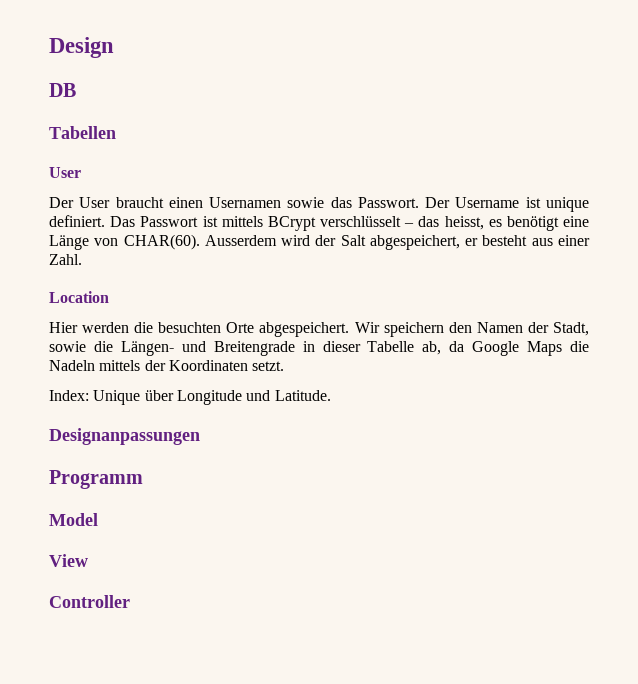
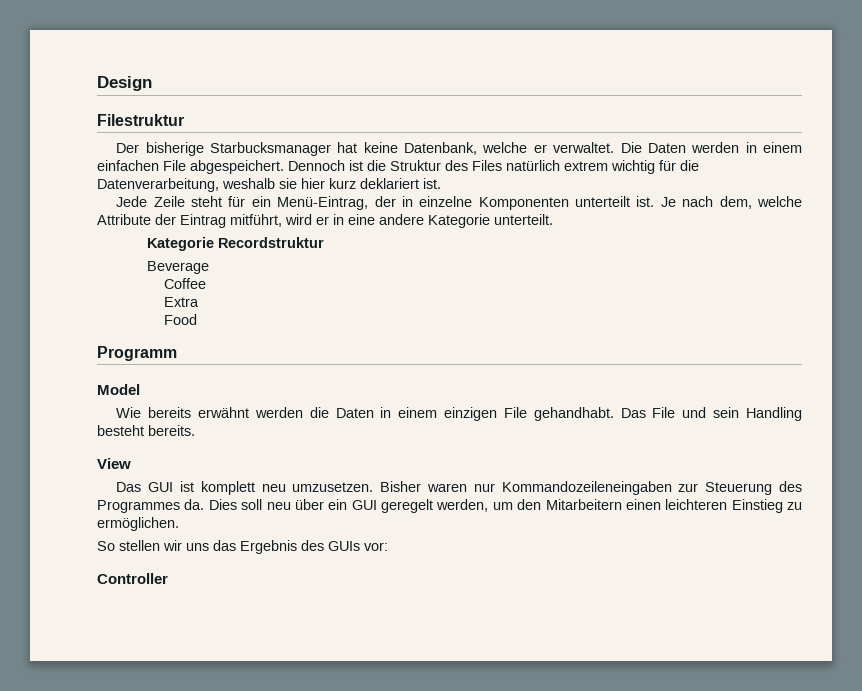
- DB
- Tabellen
- User
- Der User braucht einen Usernamen sowie das Passwort. Der Username ist unique definiert. Das Passwort ist mittels BCrypt verschlüsselt – das heisst, es benötigt eine Länge von CHAR(60). Ausserdem wird der Salt abgespeichert, er besteht aus einer Zahl.
- Location
- Hier werden die besuchten Orte abgespeichert. Wir speichern den Namen der Stadt, sowie die Längen- und Breitengrade in dieser Tabelle ab, da Google Maps die Nadeln mittels der Koordinaten setzt.
- Index: Unique über Longitude und Latitude.
- Designanpassungen
+ Filestruktur
+ Der bisherige Starbucksmanager hat keine Datenbank, welche er verwaltet. Die Daten werden in einem einfachen File abgespeichert. Dennoch ist die Struktur des Files natürlich extrem wichtig für die Datenverarbeitung, weshalb sie hier kurz deklariert ist.
+ Jede Zeile steht für ein Menü-Eintrag, der in einzelne Komponenten unterteilt ist. Je nach dem, welche Attribute der Eintrag mitführt, wird er in eine andere Kategorie unterteilt.
+ Kategorie Recordstruktur
+ Beverage
+ Coffee
+ Extra
+ Food
  Programm
  Model
+ Wie bereits erwähnt werden die Daten in einem einzigen File gehandhabt. Das File und sein Handling besteht bereits.
  View
+ Das GUI ist komplett neu umzusetzen. Bisher waren nur Kommandozeileneingaben zur Steuerung des Programmes da. Dies soll neu über ein GUI geregelt werden, um den Mitarbeitern einen leichteren Einstieg zu ermöglichen.
+ So stellen wir uns das Ergebnis des GUIs vor:

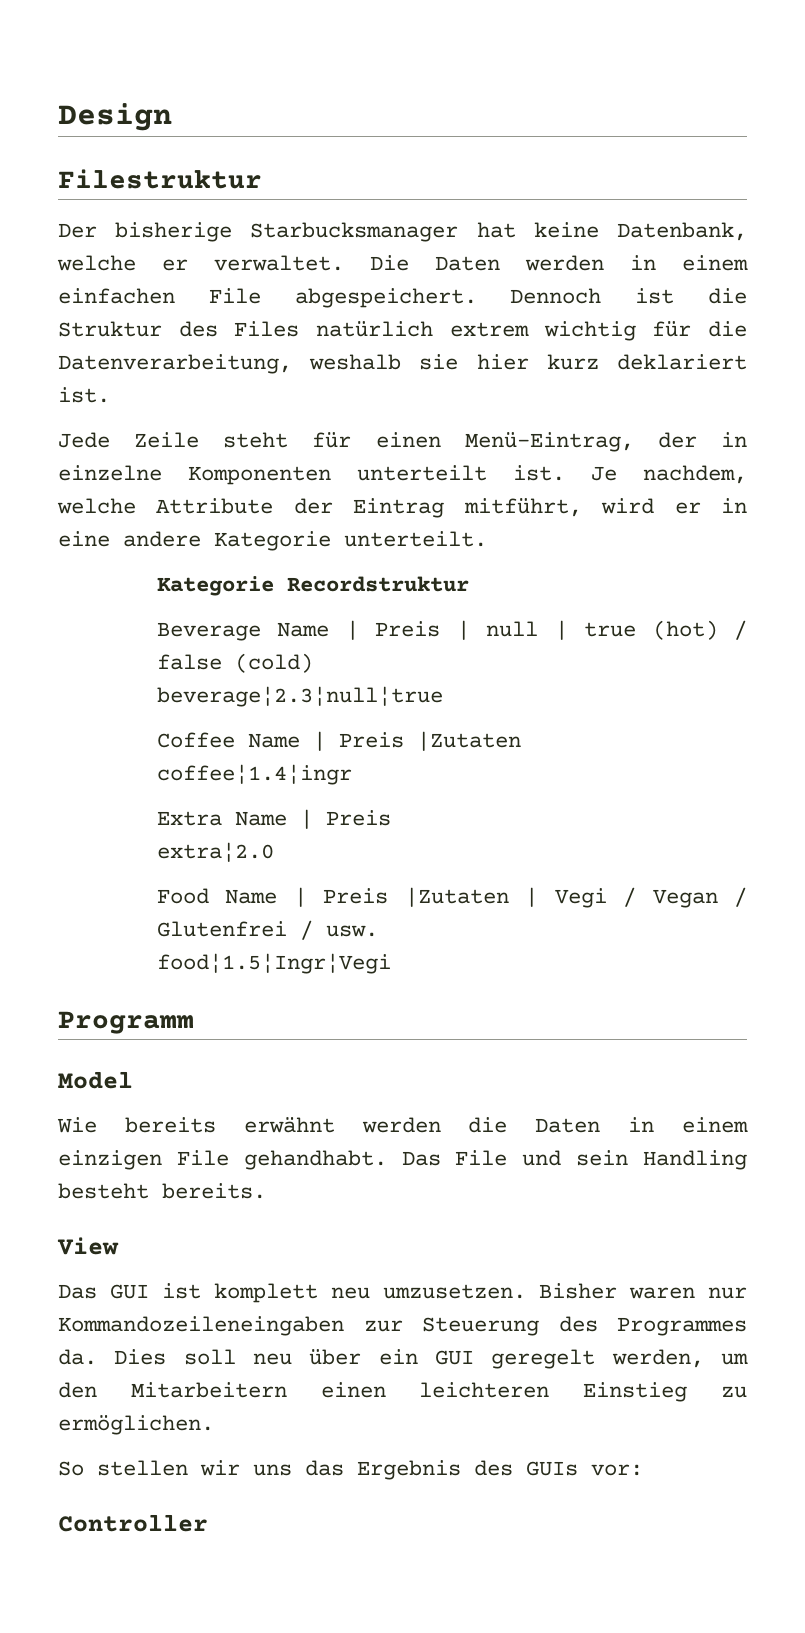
- Jede Zeile steht für ein Menü-Eintrag, der in einzelne Komponenten unterteilt ist.
+ Jede Zeile steht für einen Menü-Eintrag, der in einzelne Komponenten unterteilt ist.
- Je nach dem, welche Attribute der Eintrag mitführt, wird er in eine andere Kategorie unterteilt.
+ Je nachdem, welche Attribute der Eintrag mitführt, wird er in eine andere Kategorie unterteilt.
- Beverage
- Coffee
- Extra
- Food
+ Beverage Name | Preis | null | true (hot) / false (cold)
+ beverage¦2.3¦null¦true
+ Coffee Name | Preis |Zutaten
+ coffee¦1.4¦ingr
+ Extra Name | Preis
+ extra¦2.0
+ Food Name | Preis |Zutaten | Vegi / Vegan / Glutenfrei / usw.
+ food¦1.5¦Ingr¦Vegi

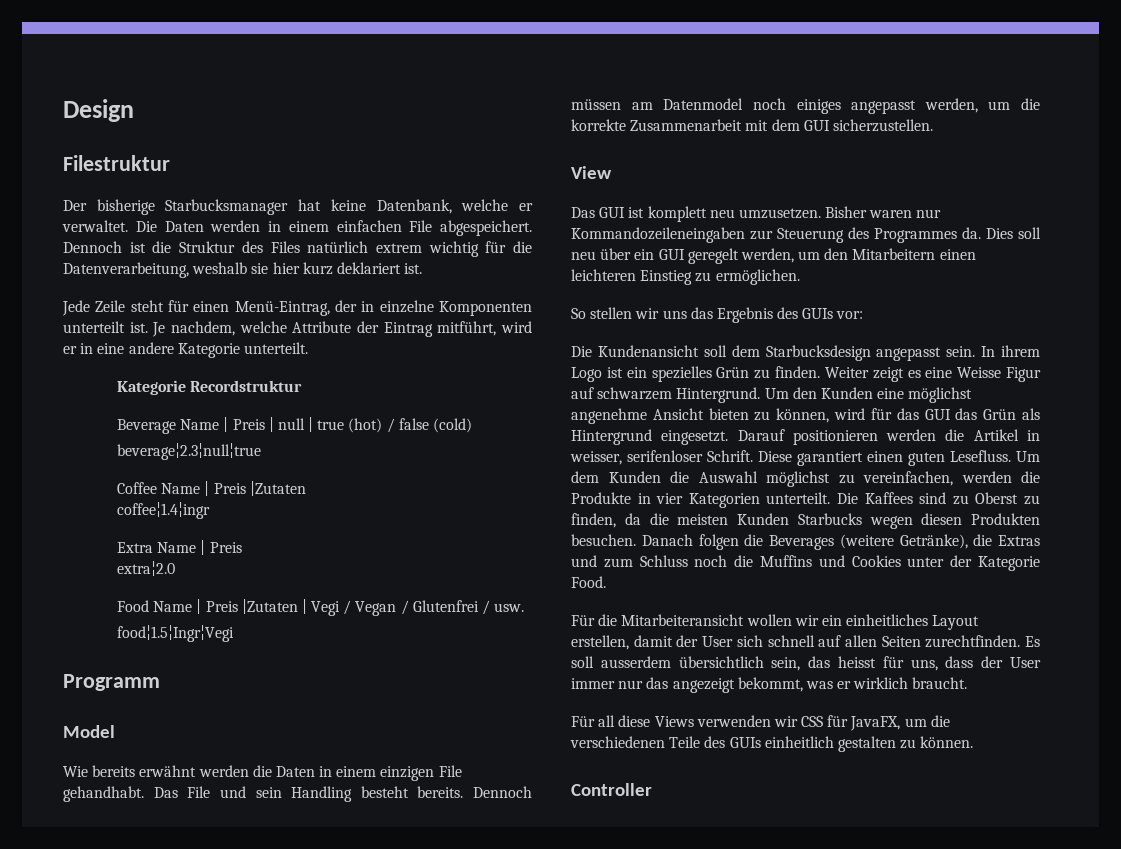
+ Dennoch müssen am Datenmodel noch einiges angepasst werden, um die korrekte Zusammenarbeit mit dem GUI sicherzustellen.
+ Die Kundenansicht soll dem Starbucksdesign angepasst sein. In ihrem Logo ist ein spezielles Grün zu finden. Weiter zeigt es eine Weisse Figur auf schwarzem Hintergrund. Um den Kunden eine möglichst angenehme Ansicht bieten zu können, wird für das GUI das Grün als Hintergrund eingesetzt. Darauf positionieren werden die Artikel in weisser, serifenloser Schrift. Diese garantiert einen guten Lesefluss. Um dem Kunden die Auswahl möglichst zu vereinfachen, werden die Produkte in vier Kategorien unterteilt. Die Kaffees sind zu Oberst zu finden, da die meisten Kunden Starbucks wegen diesen Produkten besuchen. Danach folgen die Beverages (weitere Getränke), die Extras und zum Schluss noch die Muffins und Cookies unter der Kategorie Food.
+ Für die Mitarbeiteransicht wollen wir ein einheitliches Layout erstellen, damit der User sich schnell auf allen Seiten zurechtfinden. Es soll ausserdem übersichtlich sein, das heisst für uns, dass der User immer nur das angezeigt bekommt, was er wirklich braucht.
+ Für all diese Views verwenden wir CSS für JavaFX, um die verschiedenen Teile des GUIs einheitlich gestalten zu können.

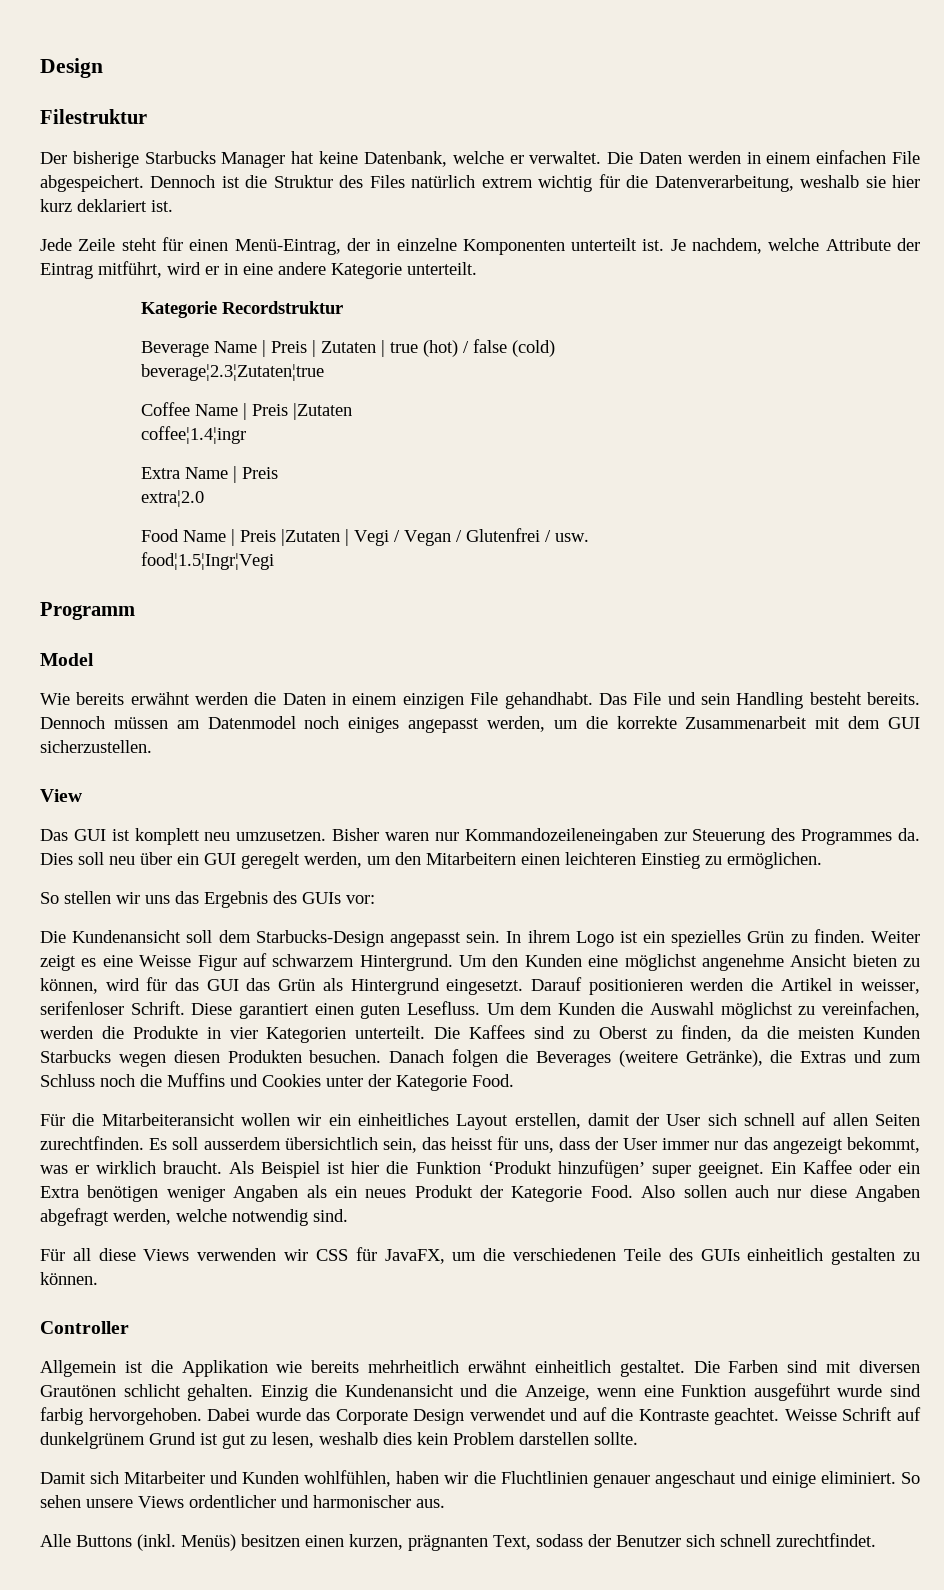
- Der bisherige Starbucksmanager hat keine Datenbank, welche er verwaltet.
+ Der bisherige Starbucks Manager hat keine Datenbank, welche er verwaltet.
- Beverage Name | Preis | null | true (hot) / false (cold)
+ Beverage Name | Preis | Zutaten | true (hot) / false (cold)
- beverage¦2.3¦null¦true
+ beverage¦2.3¦Zutaten¦true
- Die Kundenansicht soll dem Starbucksdesign angepasst sein.
+ Die Kundenansicht soll dem Starbucks-Design angepasst sein.
+ Als Beispiel ist hier die Funktion ‘Produkt hinzufügen’ super geeignet. Ein Kaffee oder ein Extra benötigen weniger Angaben als ein neues Produkt der Kategorie Food. Also sollen auch nur diese Angaben abgefragt werden, welche notwendig sind.
+ Allgemein ist die Applikation wie bereits mehrheitlich erwähnt einheitlich gestaltet. Die Farben sind mit diversen Grautönen schlicht gehalten. Einzig die Kundenansicht und die Anzeige, wenn eine Funktion ausgeführt wurde sind farbig hervorgehoben. Dabei wurde das Corporate Design verwendet und auf die Kontraste geachtet. Weisse Schrift auf dunkelgrünem Grund ist gut zu lesen, weshalb dies kein Problem darstellen sollte.
+ Damit sich Mitarbeiter und Kunden wohlfühlen, haben wir die Fluchtlinien genauer angeschaut und einige eliminiert. So sehen unsere Views ordentlicher und harmonischer aus.
+ Alle Buttons (inkl. Menüs) besitzen einen kurzen, prägnanten Text, sodass der Benutzer sich schnell zurechtfindet.

